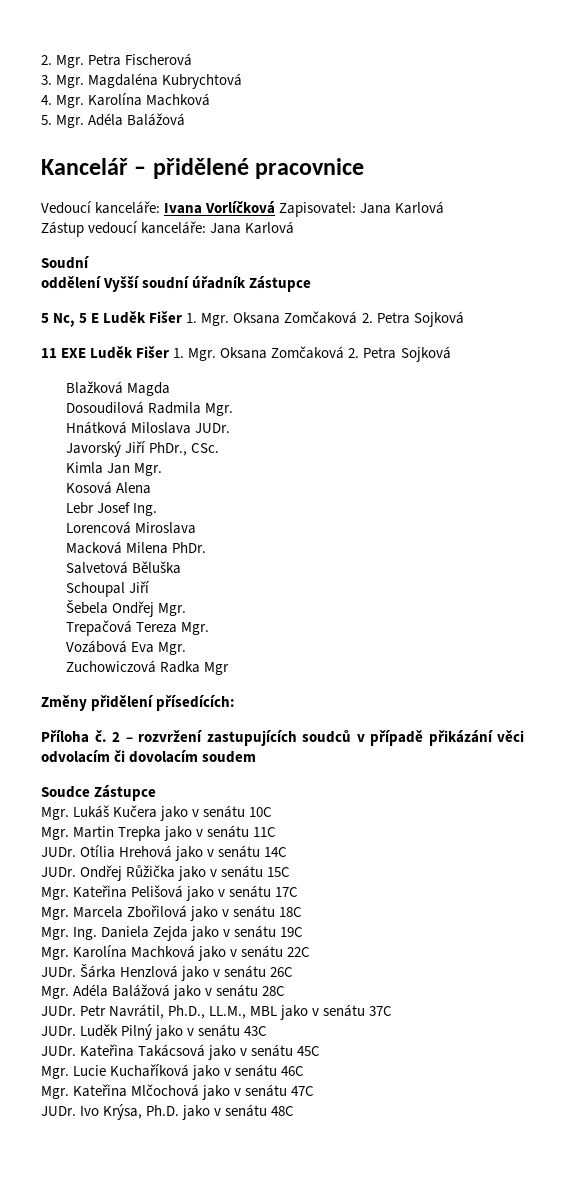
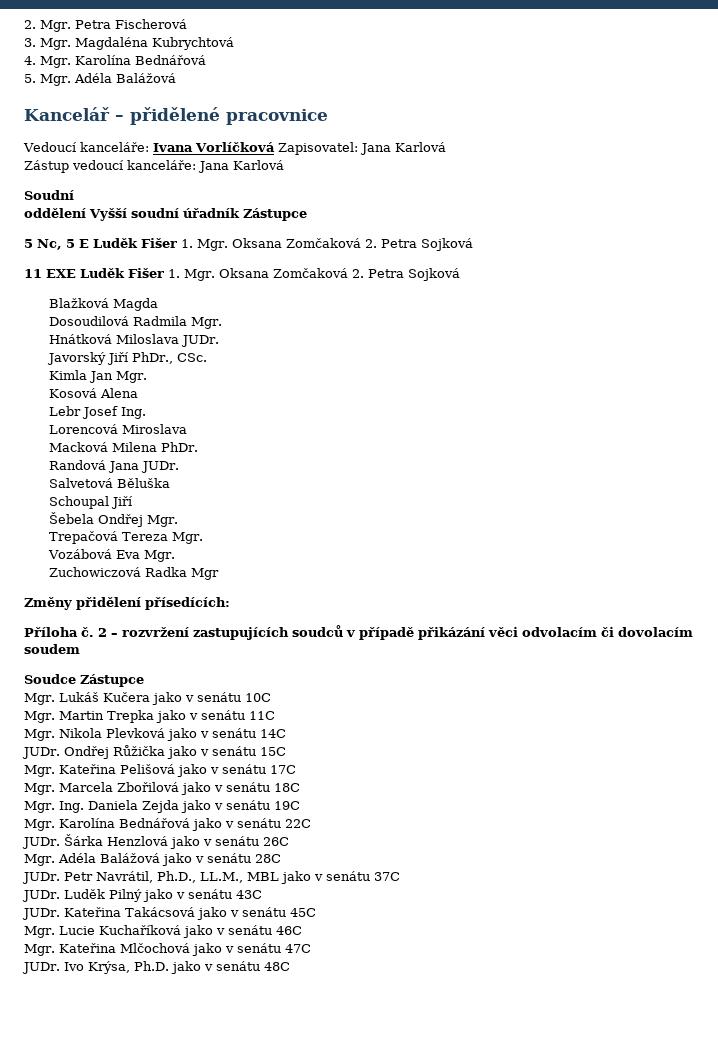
- 4. Mgr. Karolína Machková
+ 4. Mgr. Karolína Bednářová
+ Randová Jana JUDr.
- JUDr. Otília Hrehová jako v senátu 14C
+ Mgr. Nikola Plevková jako v senátu 14C
- Mgr. Karolína Machková jako v senátu 22C
+ Mgr. Karolína Bednářová jako v senátu 22C

